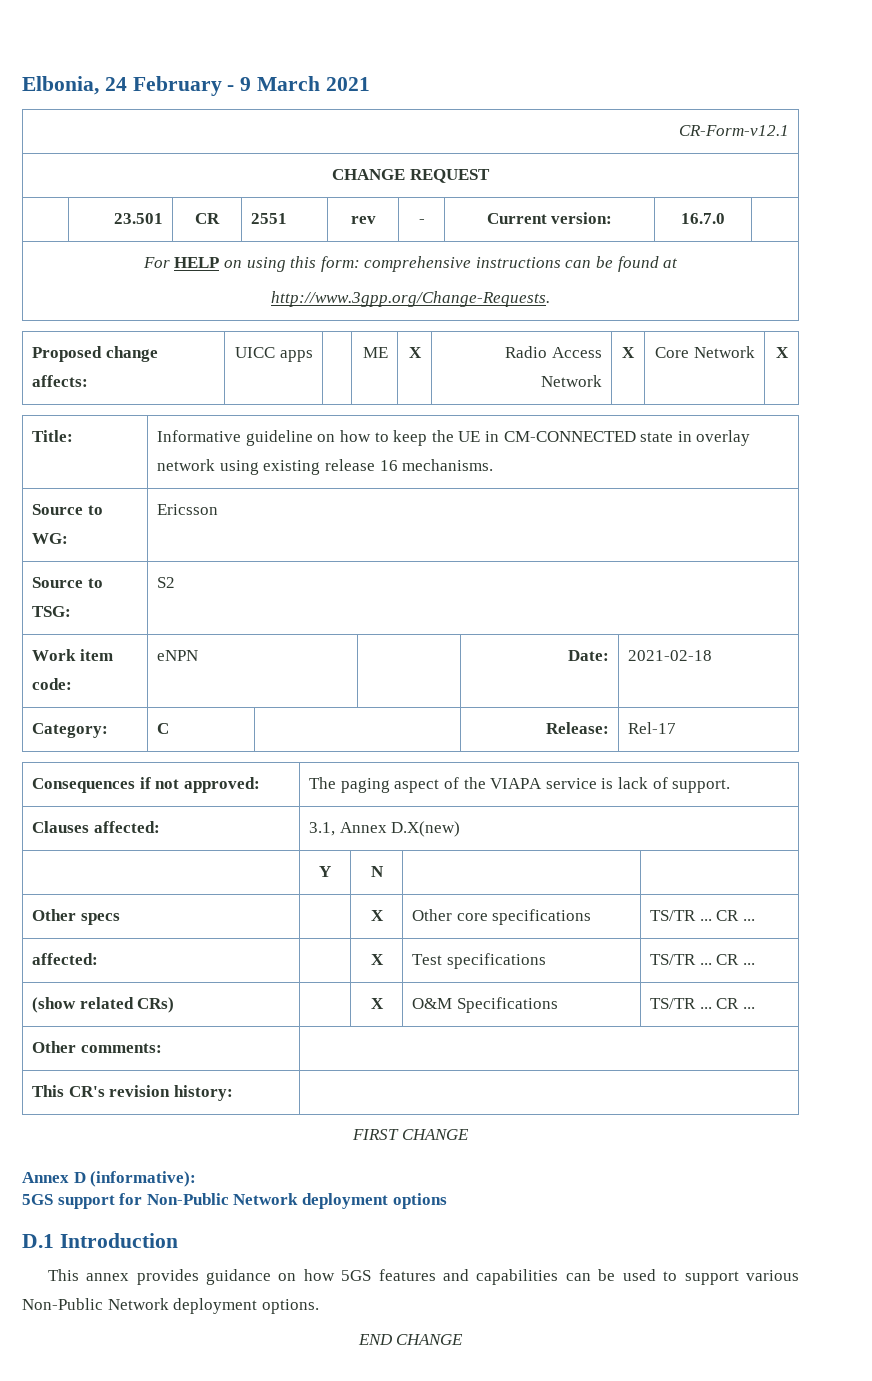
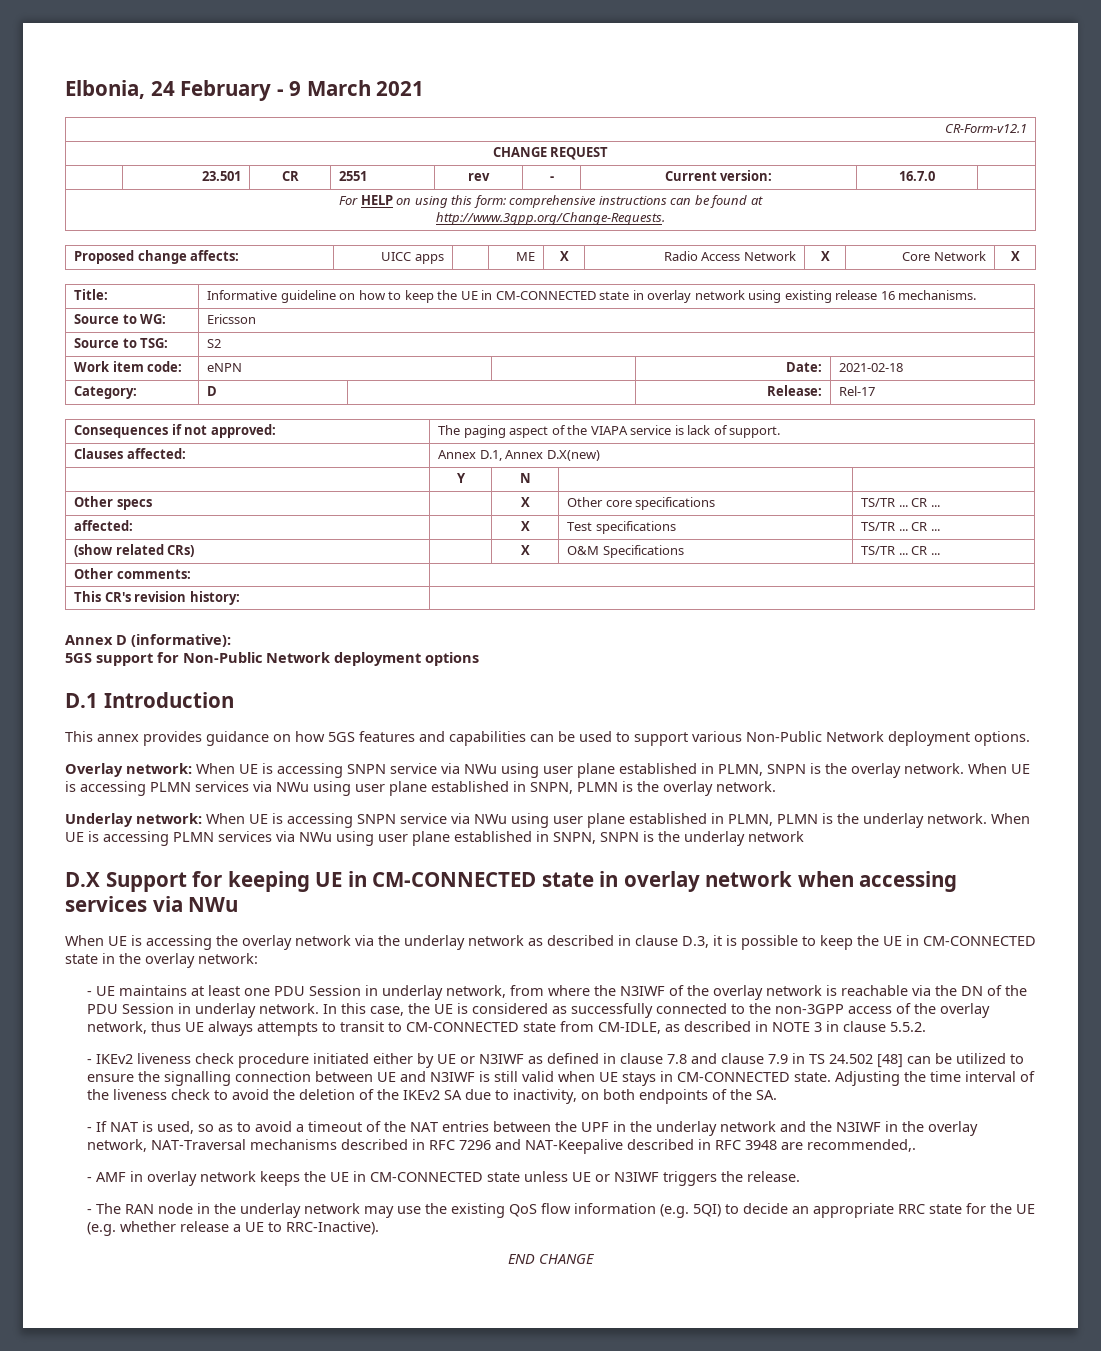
- Category: | C | | Release: | Rel-17
+ Category: | D | | Release: | Rel-17
- Clauses affected: | 3.1, Annex D.X(new)
+ Clauses affected: | Annex D.1, Annex D.X(new)
- FIRST CHANGE
+ Overlay network: When UE is accessing SNPN service via NWu using user plane established in PLMN, SNPN is the overlay network. When UE is accessing PLMN services via NWu using user plane established in SNPN, PLMN is the overlay network.
+ Underlay network: When UE is accessing SNPN service via NWu using user plane established in PLMN, PLMN is the underlay network. When UE is accessing PLMN services via NWu using user plane established in SNPN, SNPN is the underlay network
+ D.X Support for keeping UE in CM-CONNECTED state in overlay network when accessing services via NWu
+ When UE is accessing the overlay network via the underlay network as described in clause D.3, it is possible to keep the UE in CM-CONNECTED state in the overlay network:
+ - UE maintains at least one PDU Session in underlay network, from where the N3IWF of the overlay network is reachable via the DN of the PDU Session in underlay network. In this case, the UE is considered as successfully connected to the non-3GPP access of the overlay network, thus UE always attempts to transit to CM-CONNECTED state from CM-IDLE, as described in NOTE 3 in clause 5.5.2.
+ - IKEv2 liveness check procedure initiated either by UE or N3IWF as defined in clause 7.8 and clause 7.9 in TS 24.502 [48] can be utilized to ensure the signalling connection between UE and N3IWF is still valid when UE stays in CM-CONNECTED state. Adjusting the time interval of the liveness check to avoid the deletion of the IKEv2 SA due to inactivity, on both endpoints of the SA.
+ - If NAT is used, so as to avoid a timeout of the NAT entries between the UPF in the underlay network and the N3IWF in the overlay network, NAT-Traversal mechanisms described in RFC 7296 and NAT-Keepalive described in RFC 3948 are recommended,.
+ - AMF in overlay network keeps the UE in CM-CONNECTED state unless UE or N3IWF triggers the release.
+ - The RAN node in the underlay network may use the existing QoS flow information (e.g. 5QI) to decide an appropriate RRC state for the UE (e.g. whether release a UE to RRC-Inactive).

